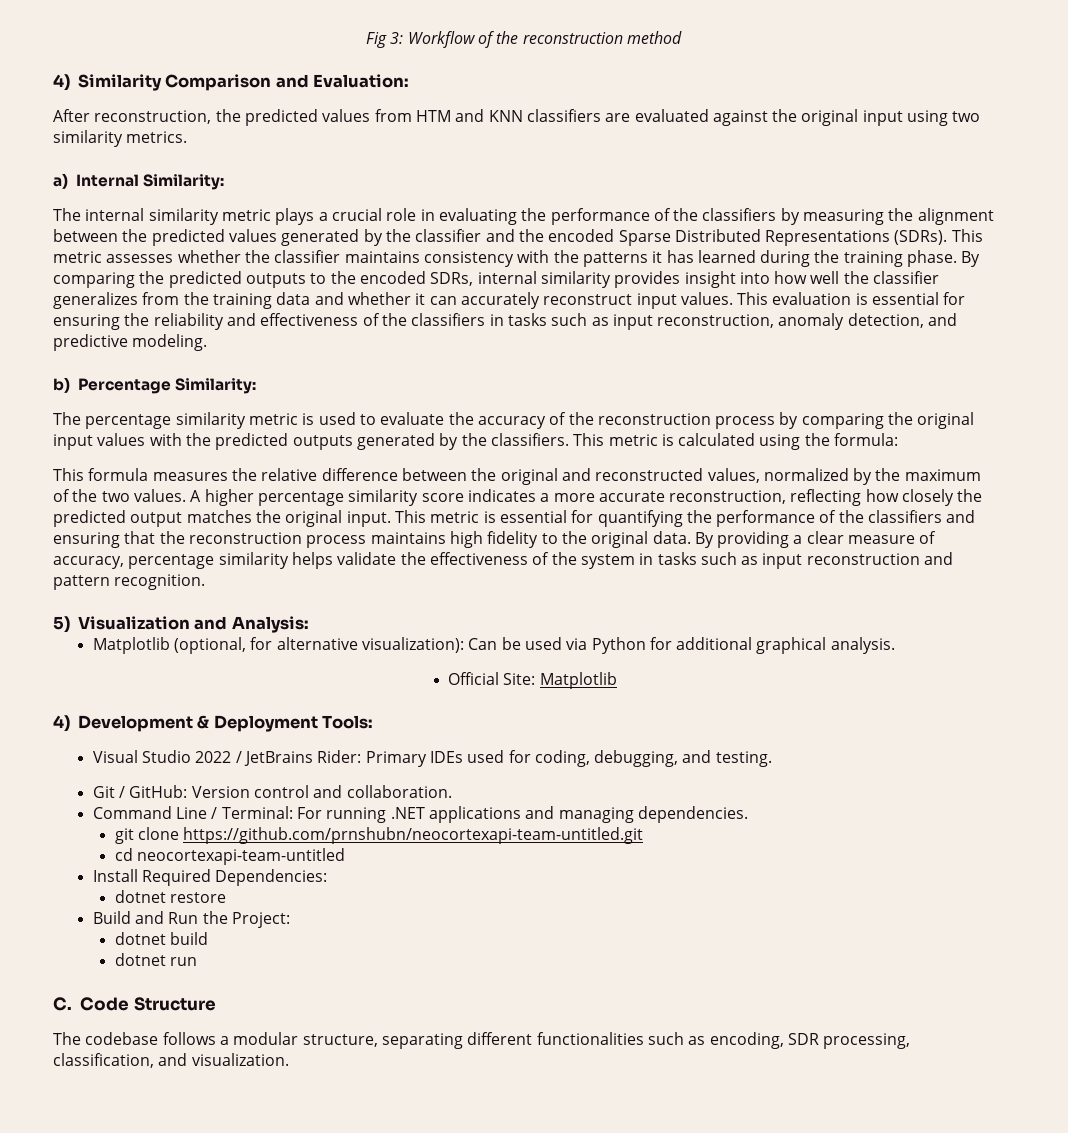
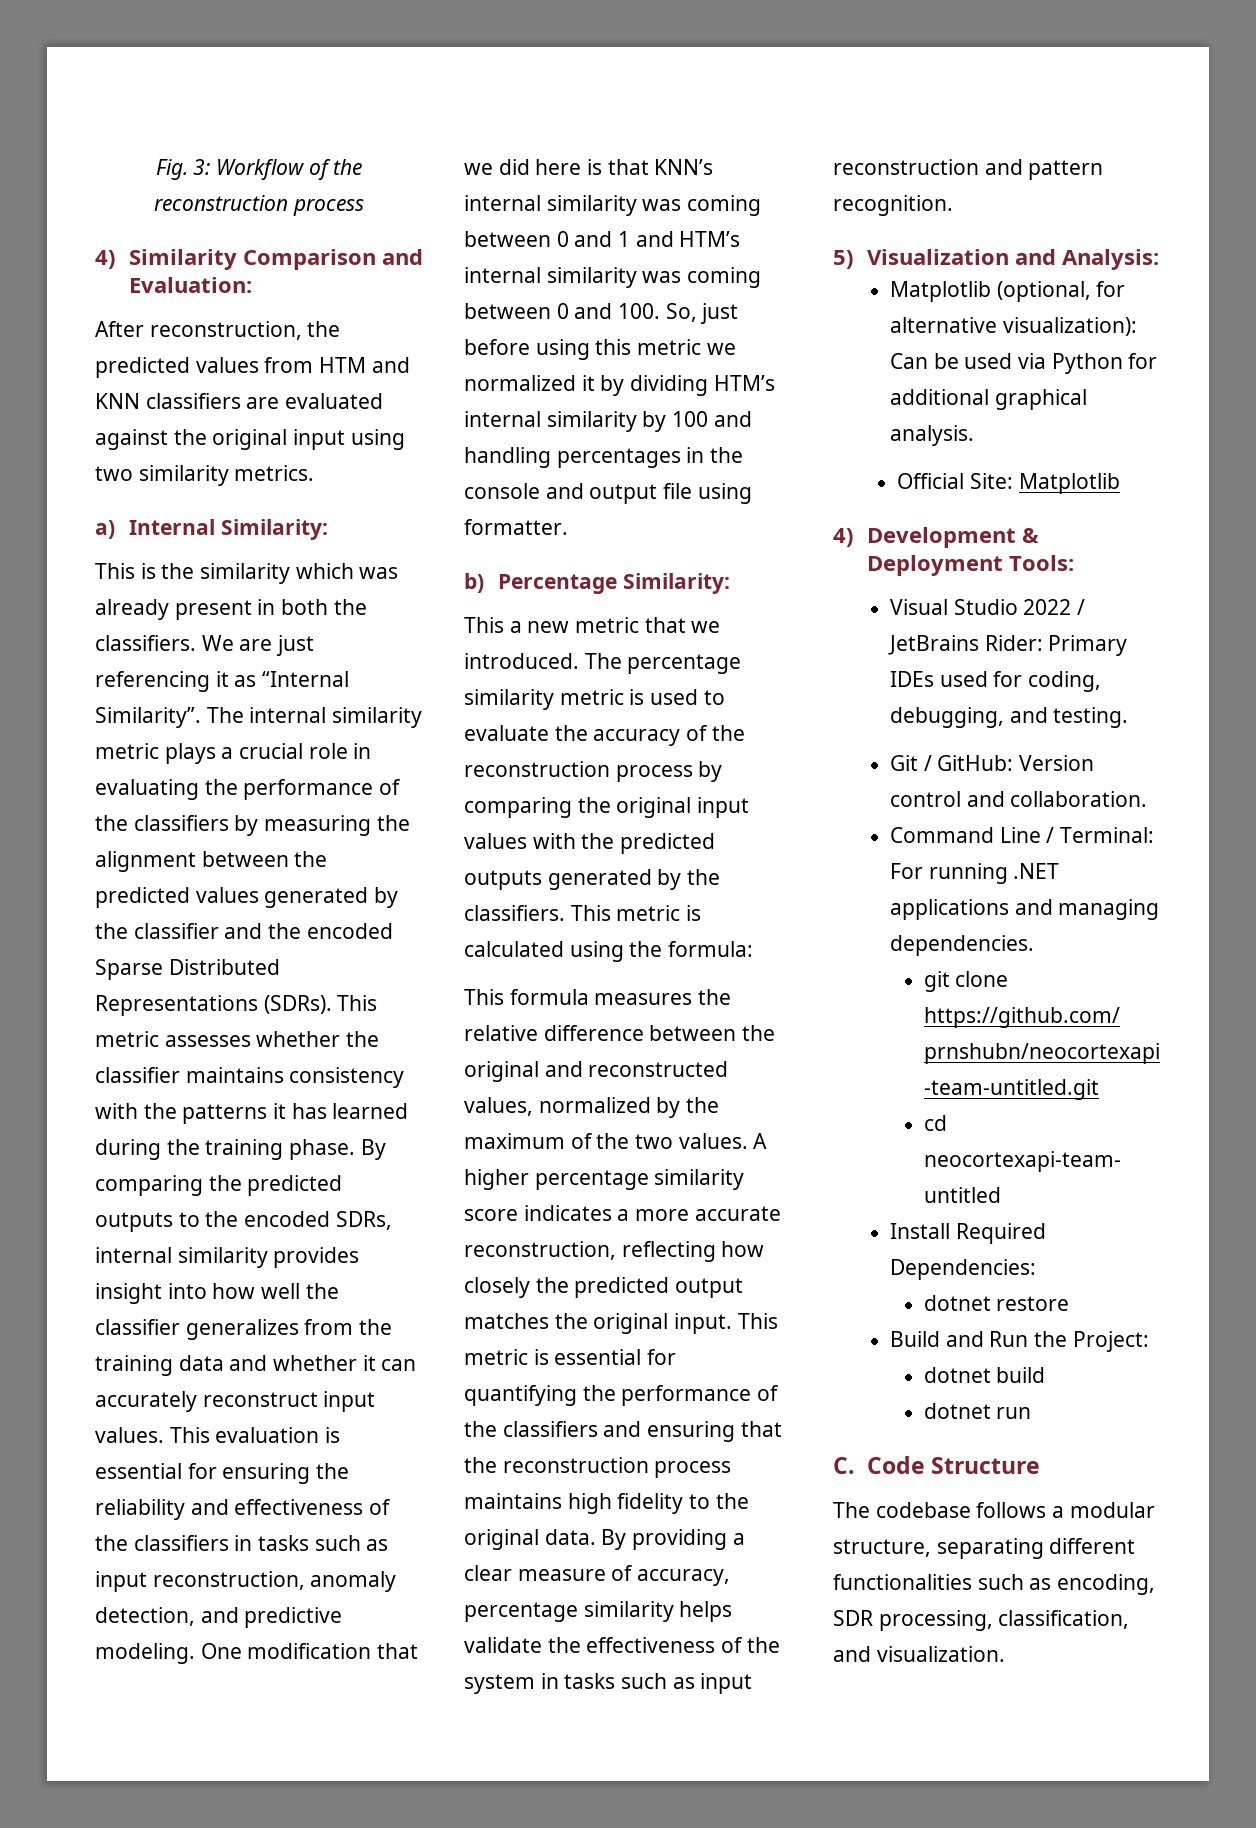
- Fig 3: Workflow of the reconstruction method
+ Fig. 3: Workflow of the reconstruction process
+ This is the similarity which was already present in both the classifiers. We are just referencing it as “Internal Similarity”.
- This evaluation is essential for ensuring the reliability and effectiveness of the classifiers in tasks such as input reconstruction, anomaly detection, and predictive modeling.
+ This evaluation is essential for ensuring the reliability and effectiveness of the classifiers in tasks such as input reconstruction, anomaly detection, and predictive modeling. One modification that we did here is that KNN’s internal similarity was coming between 0 and 1 and HTM’s internal similarity was coming between 0 and 100. So, just before using this metric we normalized it by dividing HTM’s internal similarity by 100 and handling percentages in the console and output file using formatter.
  b) Percentage Similarity:
- The percentage similarity metric is used to evaluate the accuracy of the reconstruction process by comparing the original input values with the predicted outputs generated by the classifiers.
+ This a new metric that we introduced. The percentage similarity metric is used to evaluate the accuracy of the reconstruction process by comparing the original input values with the predicted outputs generated by the classifiers.

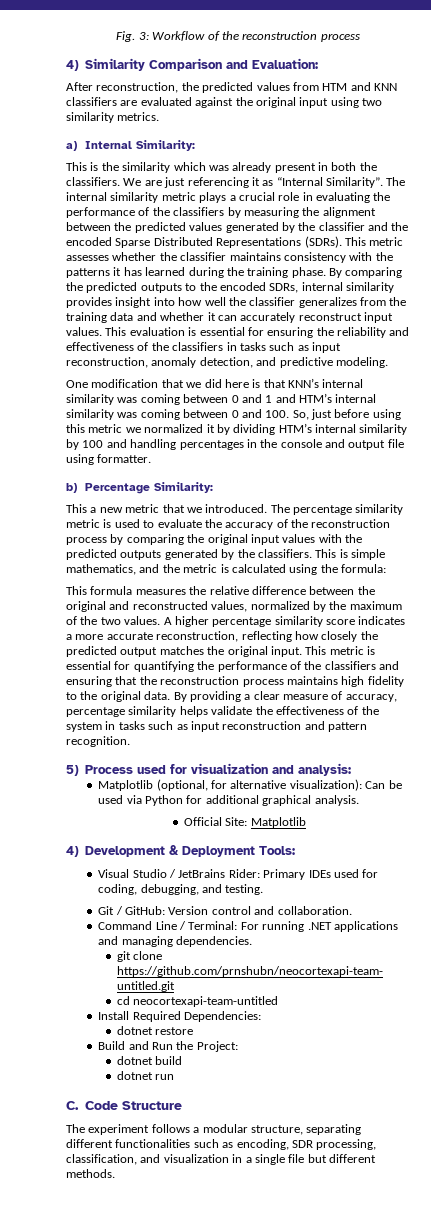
- This evaluation is essential for ensuring the reliability and effectiveness of the classifiers in tasks such as input reconstruction, anomaly detection, and predictive modeling. One modification that we did here is that KNN’s internal similarity was coming between 0 and 1 and HTM’s internal similarity was coming between 0 and 100. So, just before using this metric we normalized it by dividing HTM’s internal similarity by 100 and handling percentages in the console and output file using formatter.
+ This evaluation is essential for ensuring the reliability and effectiveness of the classifiers in tasks such as input reconstruction, anomaly detection, and predictive modeling.
+ One modification that we did here is that KNN’s internal similarity was coming between 0 and 1 and HTM’s internal similarity was coming between 0 and 100. So, just before using this metric we normalized it by dividing HTM’s internal similarity by 100 and handling percentages in the console and output file using formatter.
- This metric is calculated using the formula:
+ This is simple mathematics, and the metric is calculated using the formula:
- 5) Visualization and Analysis:
+ 5) Process used for visualization and analysis:
- Visual Studio 2022 / JetBrains Rider: Primary IDEs used for coding, debugging, and testing.
+ Visual Studio / JetBrains Rider: Primary IDEs used for coding, debugging, and testing.
- The codebase follows a modular structure, separating different functionalities such as encoding, SDR processing, classification, and visualization.
+ The experiment follows a modular structure, separating different functionalities such as encoding, SDR processing, classification, and visualization in a single file but different methods.

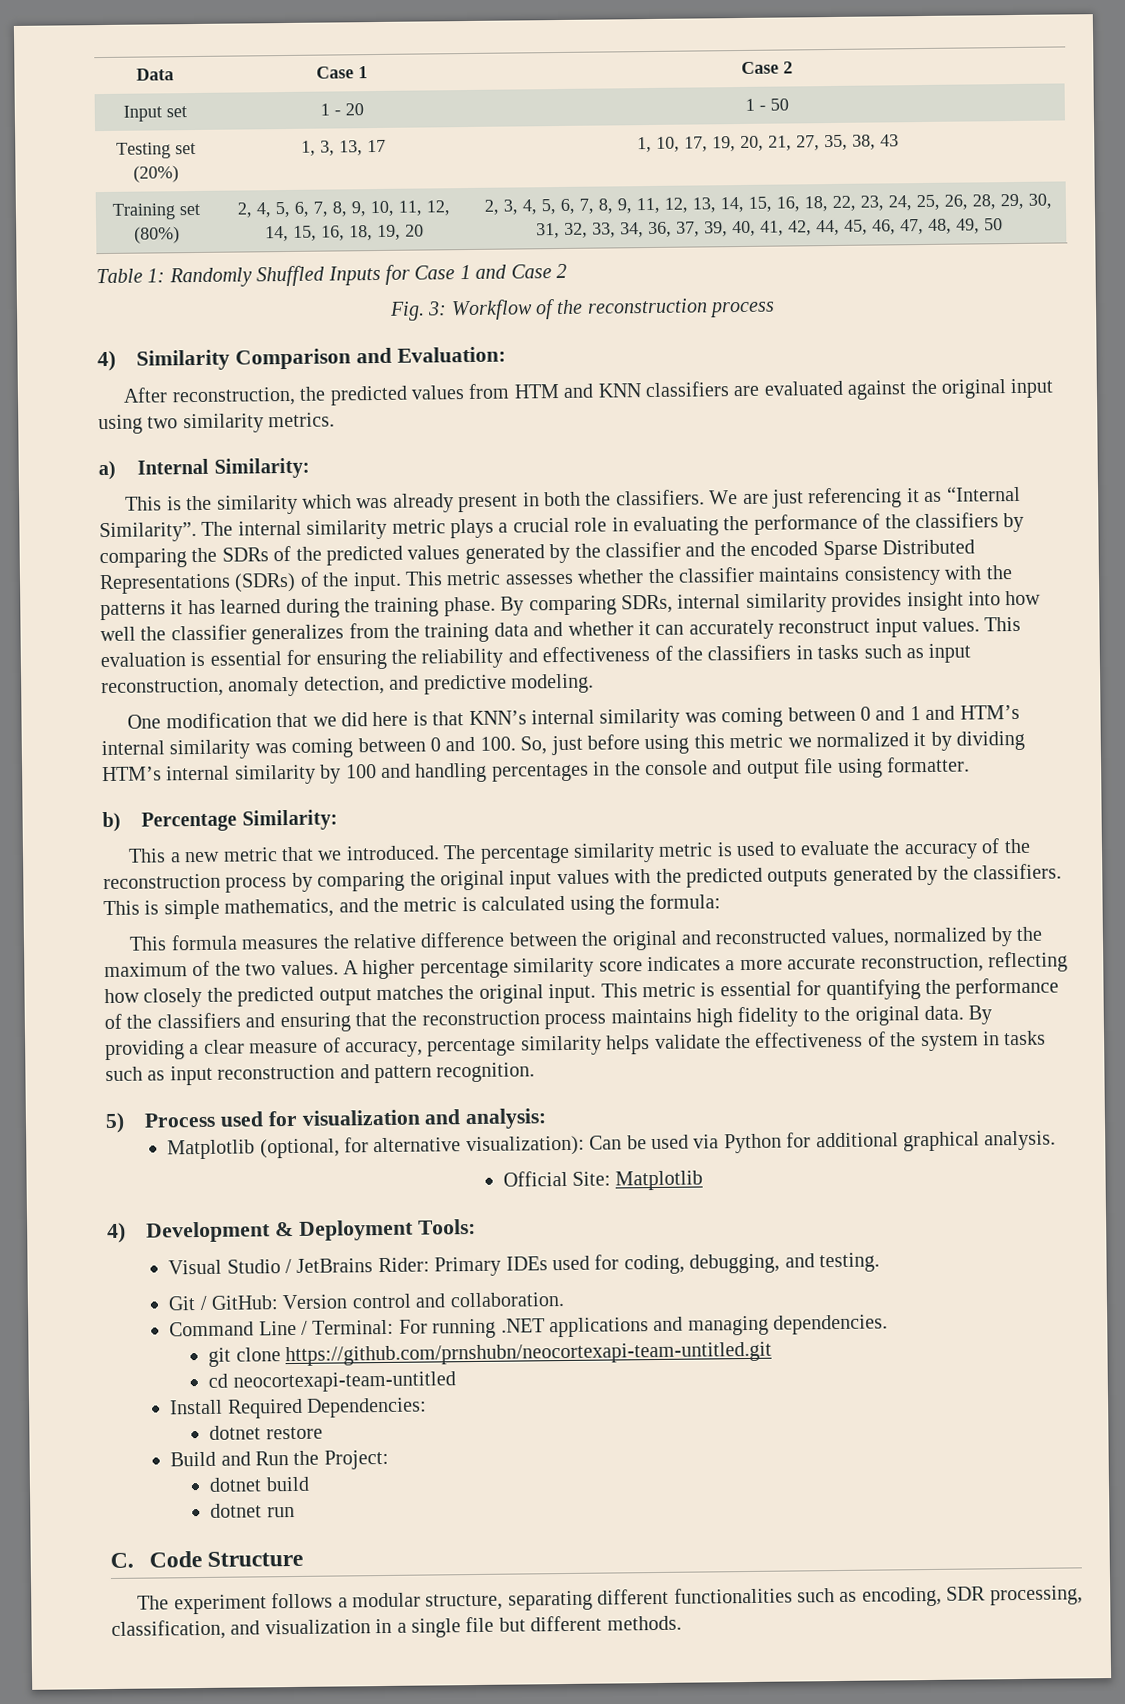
+ Data | Case 1 | Case 2
+ Input set | 1 - 20 | 1 - 50
+ Testing set (20%) | 1, 3, 13, 17 | 1, 10, 17, 19, 20, 21, 27, 35, 38, 43
+ Training set (80%) | 2, 4, 5, 6, 7, 8, 9, 10, 11, 12, 14, 15, 16, 18, 19, 20 | 2, 3, 4, 5, 6, 7, 8, 9, 11, 12, 13, 14, 15, 16, 18, 22, 23, 24, 25, 26, 28, 29, 30, 31, 32, 33, 34, 36, 37, 39, 40, 41, 42, 44, 45, 46, 47, 48, 49, 50
+ Table 1: Randomly Shuffled Inputs for Case 1 and Case 2
- The internal similarity metric plays a crucial role in evaluating the performance of the classifiers by measuring the alignment between the predicted values generated by the classifier and the encoded Sparse Distributed Representations (SDRs).
+ The internal similarity metric plays a crucial role in evaluating the performance of the classifiers by comparing the SDRs of the predicted values generated by the classifier and the encoded Sparse Distributed Representations (SDRs) of the input.
- By comparing the predicted outputs to the encoded SDRs, internal similarity provides insight into how well the classifier generalizes from the training data and whether it can accurately reconstruct input values.
+ By comparing SDRs, internal similarity provides insight into how well the classifier generalizes from the training data and whether it can accurately reconstruct input values.

